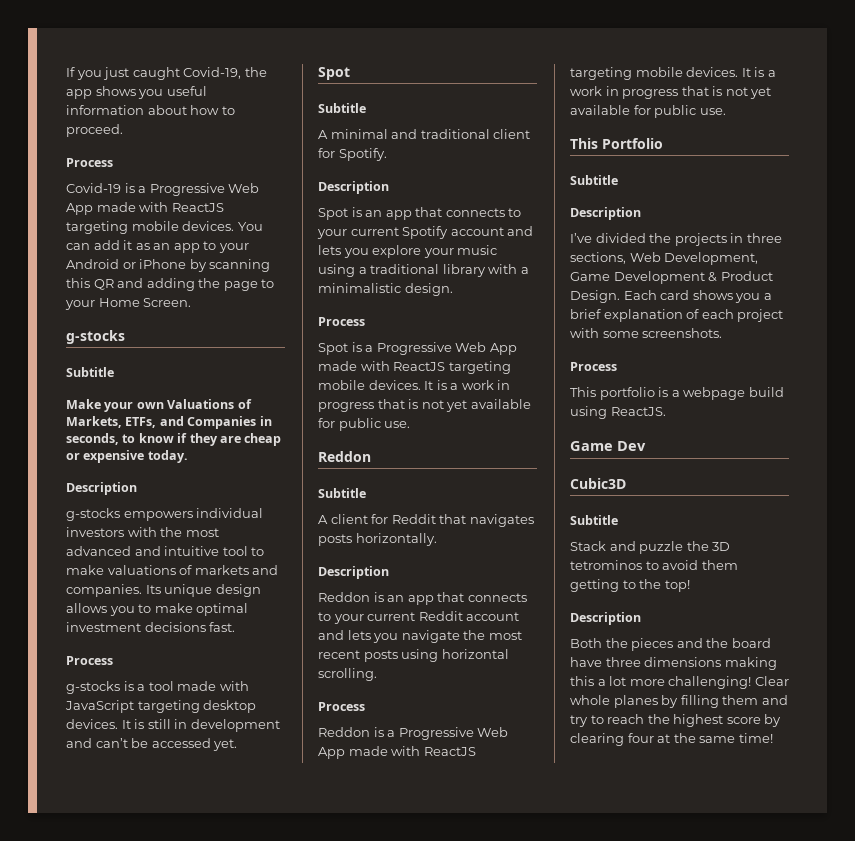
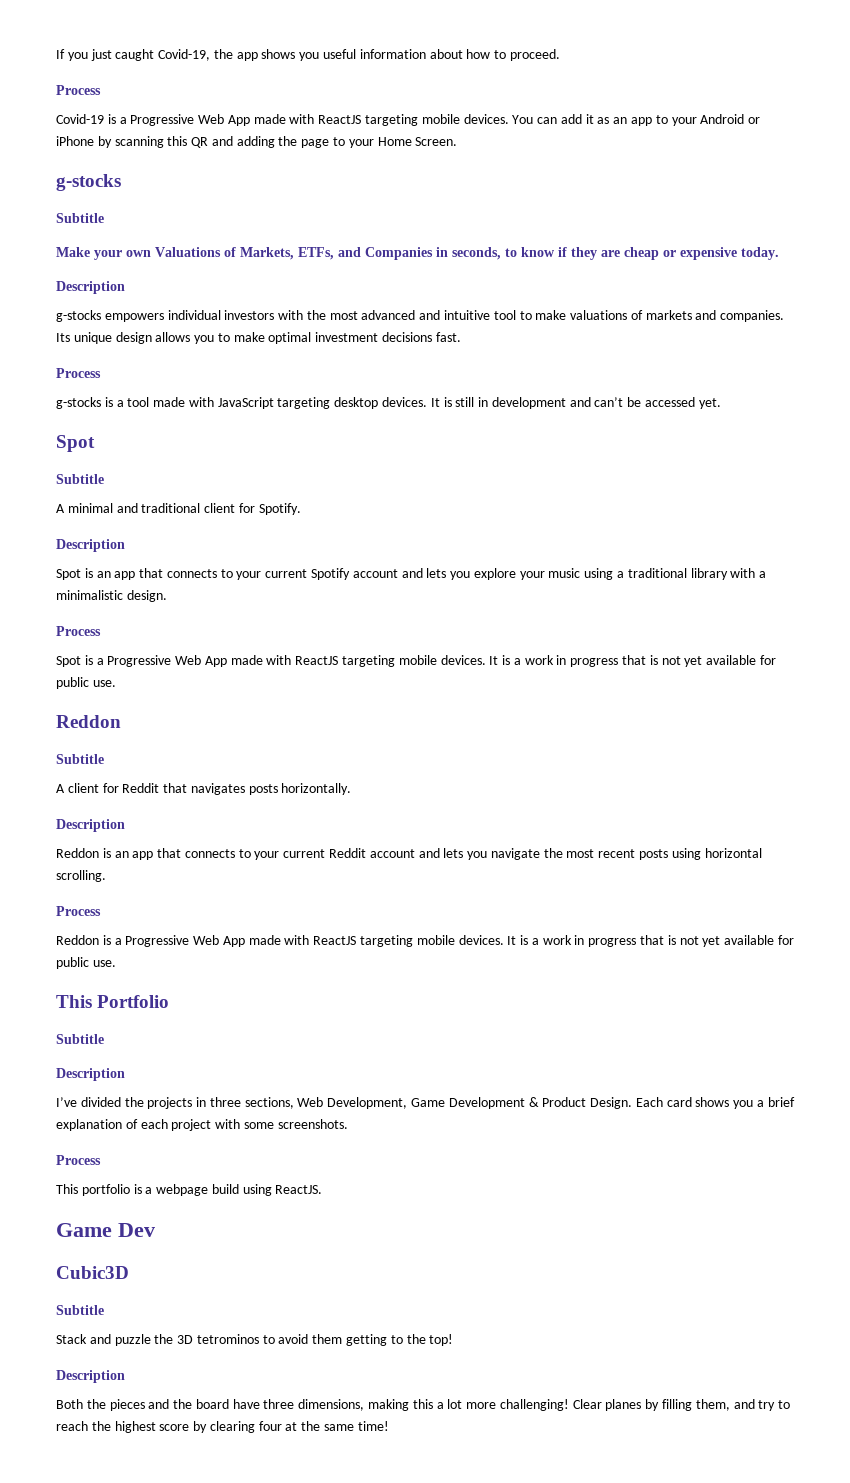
- Both the pieces and the board have three dimensions making this a lot more challenging!
+ Both the pieces and the board have three dimensions, making this a lot more challenging!
- Clear whole planes by filling them and try to reach the highest score by clearing four at the same time!
+ Clear planes by filling them, and try to reach the highest score by clearing four at the same time!

